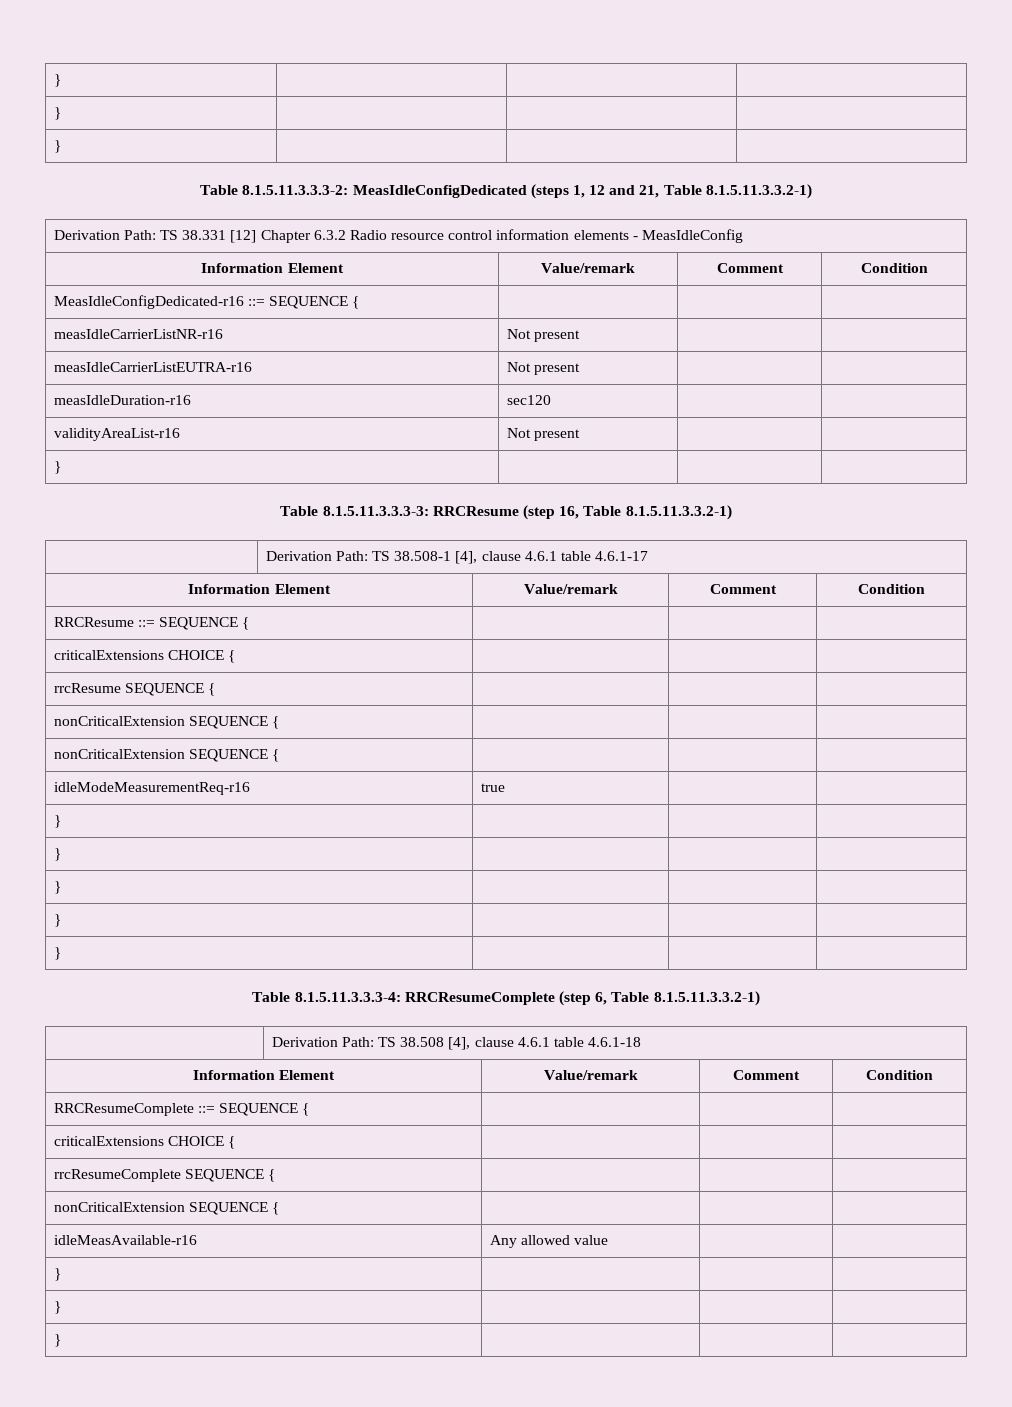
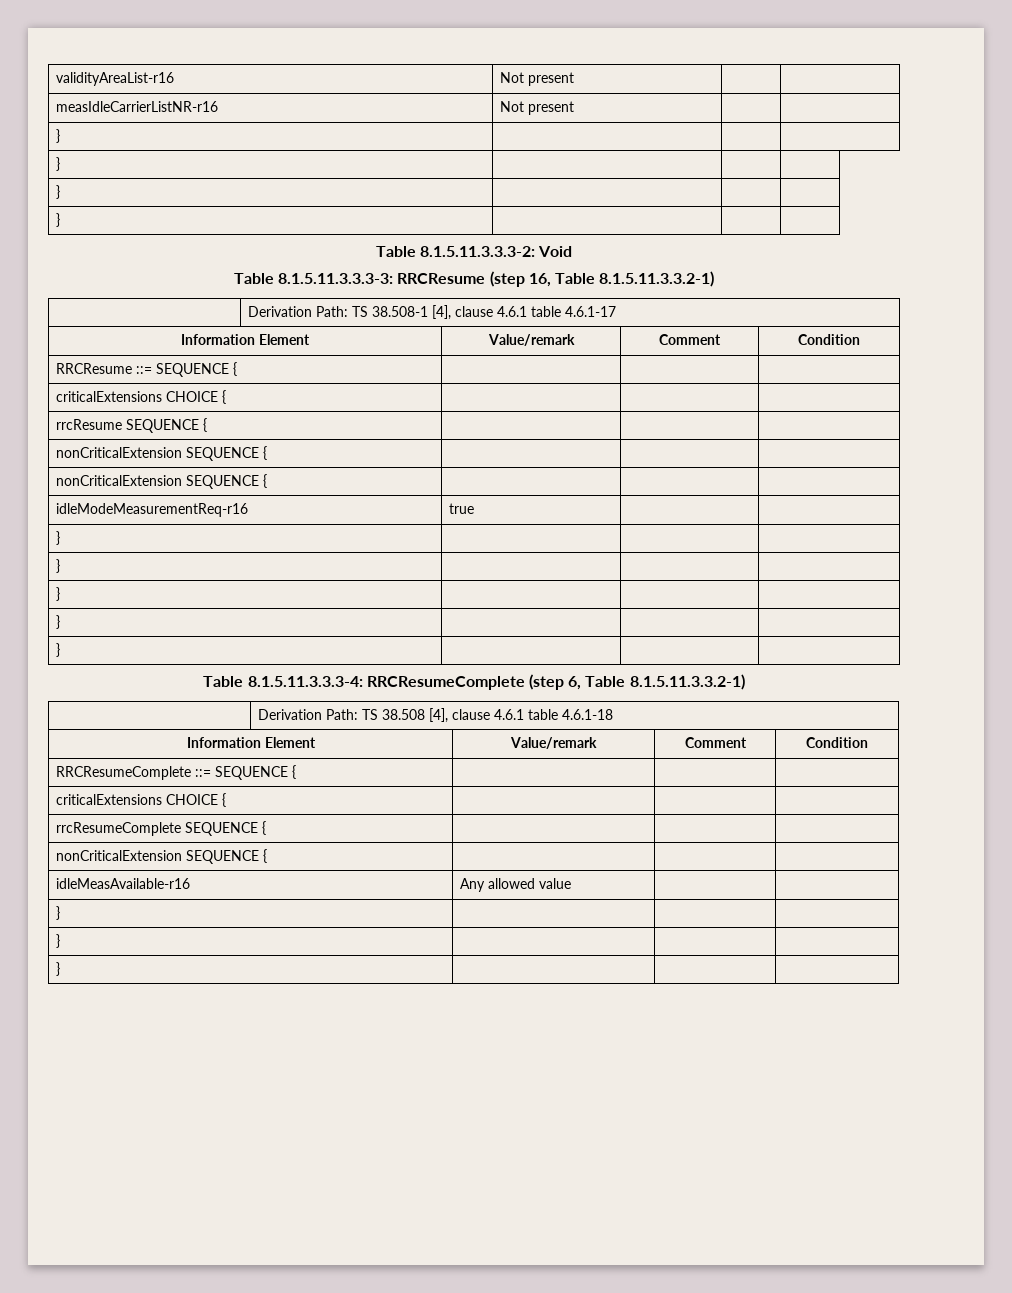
+ validityAreaList-r16 | Not present | |
+ measIdleCarrierListNR-r16 | Not present | |
+ } | | |
- Table 8.1.5.11.3.3.3-2: MeasIdleConfigDedicated (steps 1, 12 and 21, Table 8.1.5.11.3.3.2-1)
- Derivation Path: TS 38.331 [12] Chapter 6.3.2 Radio resource control information elements - MeasIdleConfig
- Information Element | Value/remark | Comment | Condition
- MeasIdleConfigDedicated-r16 ::= SEQUENCE { | | |
- measIdleCarrierListNR-r16 | Not present | |
- measIdleCarrierListEUTRA-r16 | Not present | |
- measIdleDuration-r16 | sec120 | |
- validityAreaList-r16 | Not present | |
- } | | |
+ Table 8.1.5.11.3.3.3-2: Void

